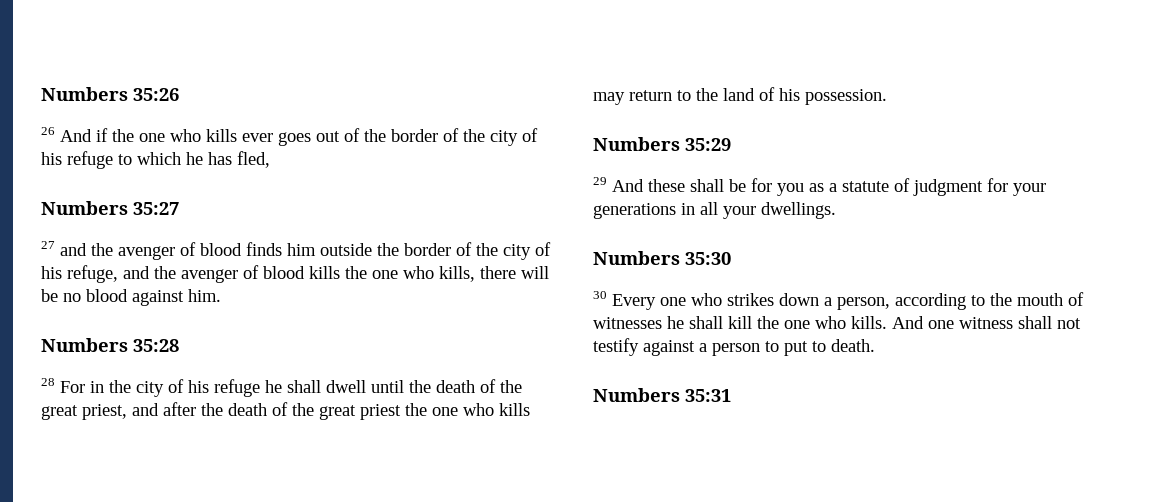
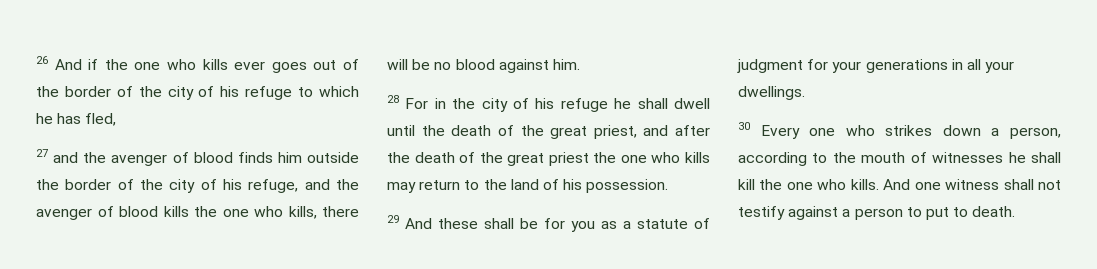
- Numbers 35:26
- Numbers 35:27
- Numbers 35:28
- Numbers 35:29
- Numbers 35:30
- Numbers 35:31

